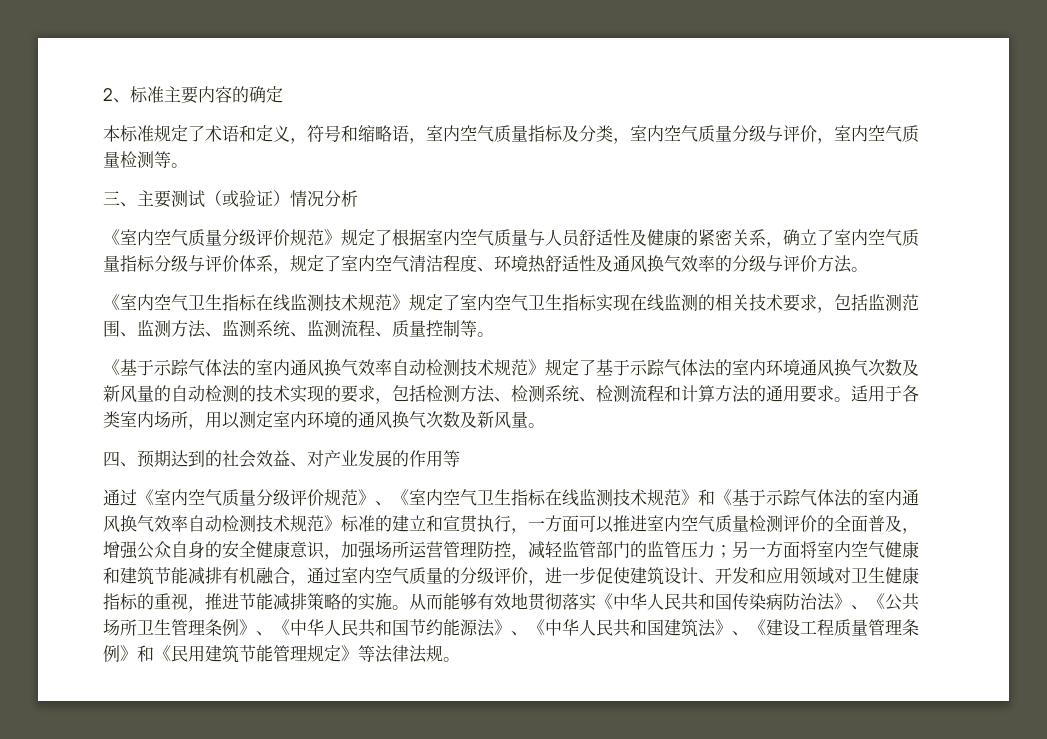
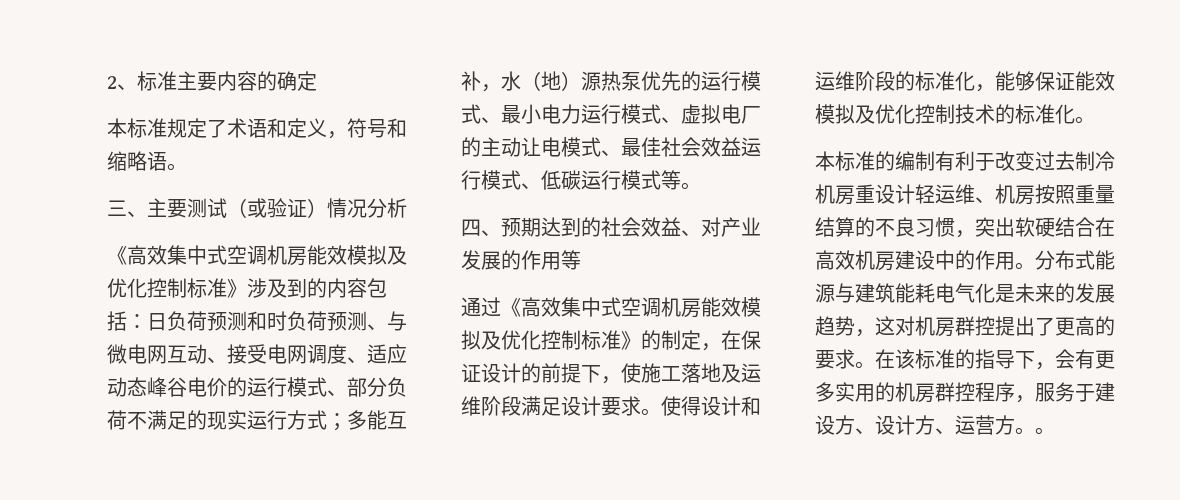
- 本标准规定了术语和定义，符号和缩略语，室内空气质量指标及分类，室内空气质量分级与评价，室内空气质量检测等。
+ 本标准规定了术语和定义，符号和缩略语。
- 《室内空气质量分级评价规范》规定了根据室内空气质量与人员舒适性及健康的紧密关系，确立了室内空气质量指标分级与评价体系，规定了室内空气清洁程度、环境热舒适性及通风换气效率的分级与评价方法。
- 《室内空气卫生指标在线监测技术规范》规定了室内空气卫生指标实现在线监测的相关技术要求，包括监测范围、监测方法、监测系统、监测流程、质量控制等。
- 《基于示踪气体法的室内通风换气效率自动检测技术规范》规定了基于示踪气体法的室内环境通风换气次数及新风量的自动检测的技术实现的要求，包括检测方法、检测系统、检测流程和计算方法的通用要求。适用于各类室内场所，用以测定室内环境的通风换气次数及新风量。
+ 《高效集中式空调机房能效模拟及优化控制标准》涉及到的内容包括：日负荷预测和时负荷预测、与微电网互动、接受电网调度、适应动态峰谷电价的运行模式、部分负荷不满足的现实运行方式；多能互补，水（地）源热泵优先的运行模式、最小电力运行模式、虚拟电厂的主动让电模式、最佳社会效益运行模式、低碳运行模式等。
- 通过《室内空气质量分级评价规范》、《室内空气卫生指标在线监测技术规范》和《基于示踪气体法的室内通风换气效率自动检测技术规范》标准的建立和宣贯执行，一方面可以推进室内空气质量检测评价的全面普及，增强公众自身的安全健康意识，加强场所运营管理防控，减轻监管部门的监管压力；另一方面将室内空气健康和建筑节能减排有机融合，通过室内空气质量的分级评价，进一步促使建筑设计、开发和应用领域对卫生健康指标的重视，推进节能减排策略的实施。从而能够有效地贯彻落实《中华人民共和国传染病防治法》、《公共场所卫生管理条例》、《中华人民共和国节约能源法》、《中华人民共和国建筑法》、《建设工程质量管理条例》和《民用建筑节能管理规定》等法律法规。
+ 通过《高效集中式空调机房能效模拟及优化控制标准》的制定，在保证设计的前提下，使施工落地及运维阶段满足设计要求。使得设计和运维阶段的标准化，能够保证能效模拟及优化控制技术的标准化。
+ 本标准的编制有利于改变过去制冷机房重设计轻运维、机房按照重量结算的不良习惯，突出软硬结合在高效机房建设中的作用。分布式能源与建筑能耗电气化是未来的发展趋势，这对机房群控提出了更高的要求。在该标准的指导下，会有更多实用的机房群控程序，服务于建设方、设计方、运营方。。

